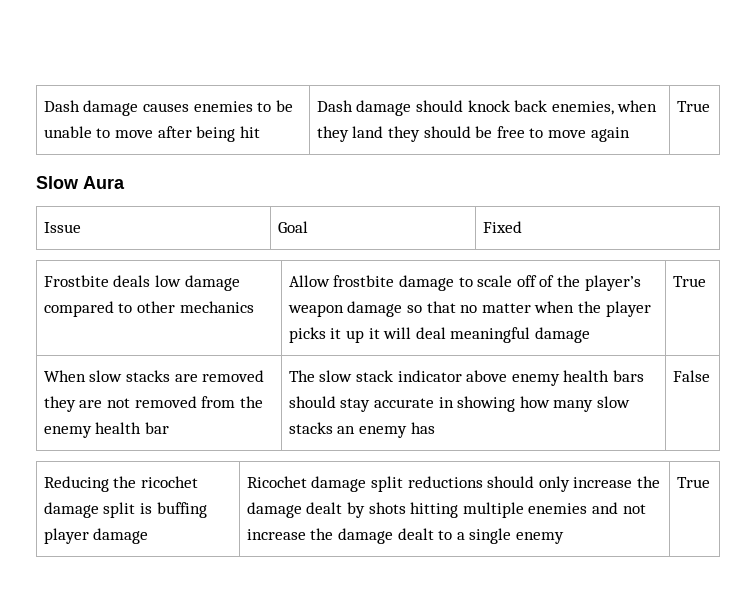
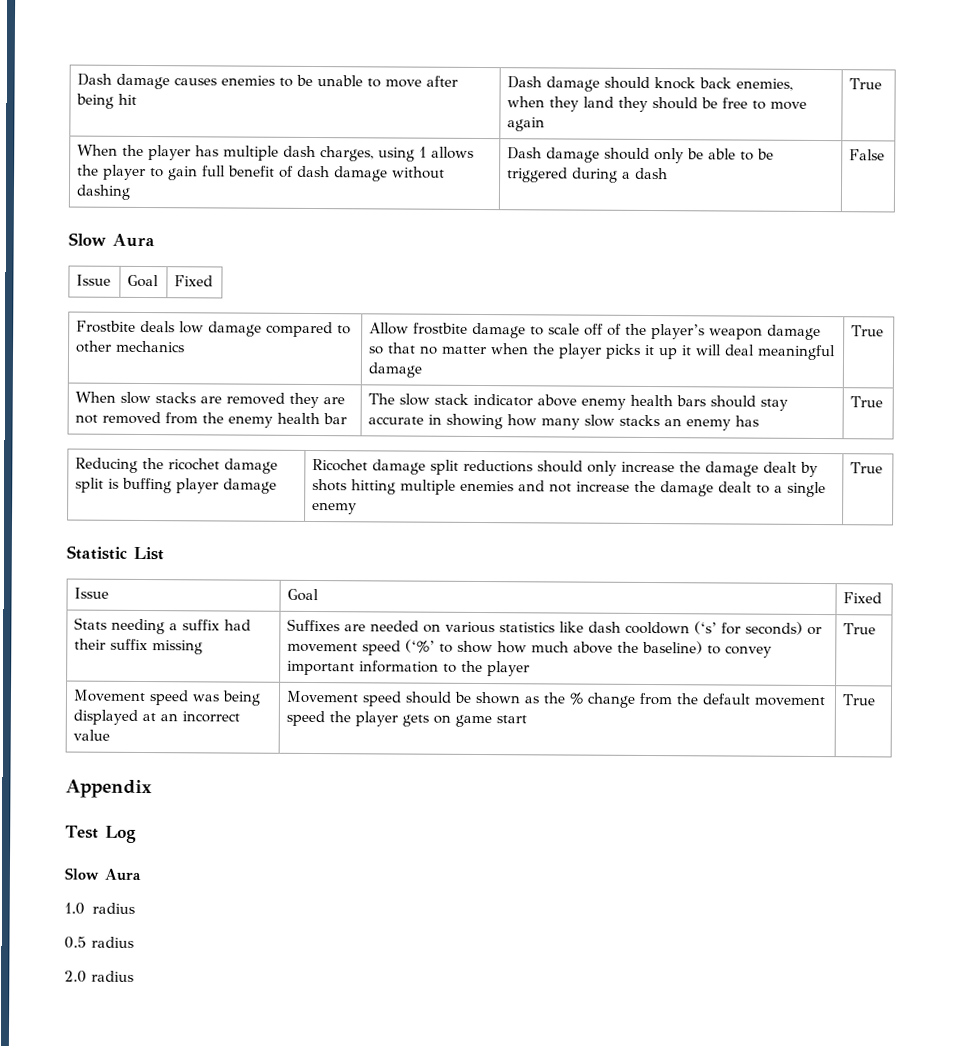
+ When the player has multiple dash charges, using 1 allows the player to gain full benefit of dash damage without dashing | Dash damage should only be able to be triggered during a dash | False
- When slow stacks are removed they are not removed from the enemy health bar | The slow stack indicator above enemy health bars should stay accurate in showing how many slow stacks an enemy has | False
+ When slow stacks are removed they are not removed from the enemy health bar | The slow stack indicator above enemy health bars should stay accurate in showing how many slow stacks an enemy has | True
+ Statistic List
+ Issue | Goal | Fixed
+ Stats needing a suffix had their suffix missing | Suffixes are needed on various statistics like dash cooldown (‘s’ for seconds) or movement speed (‘%’ to show how much above the baseline) to convey important information to the player | True
+ Movement speed was being displayed at an incorrect value | Movement speed should be shown as the % change from the default movement speed the player gets on game start | True
+ Appendix
+ Test Log
+ Slow Aura
+ 1.0 radius
+ 0.5 radius
+ 2.0 radius

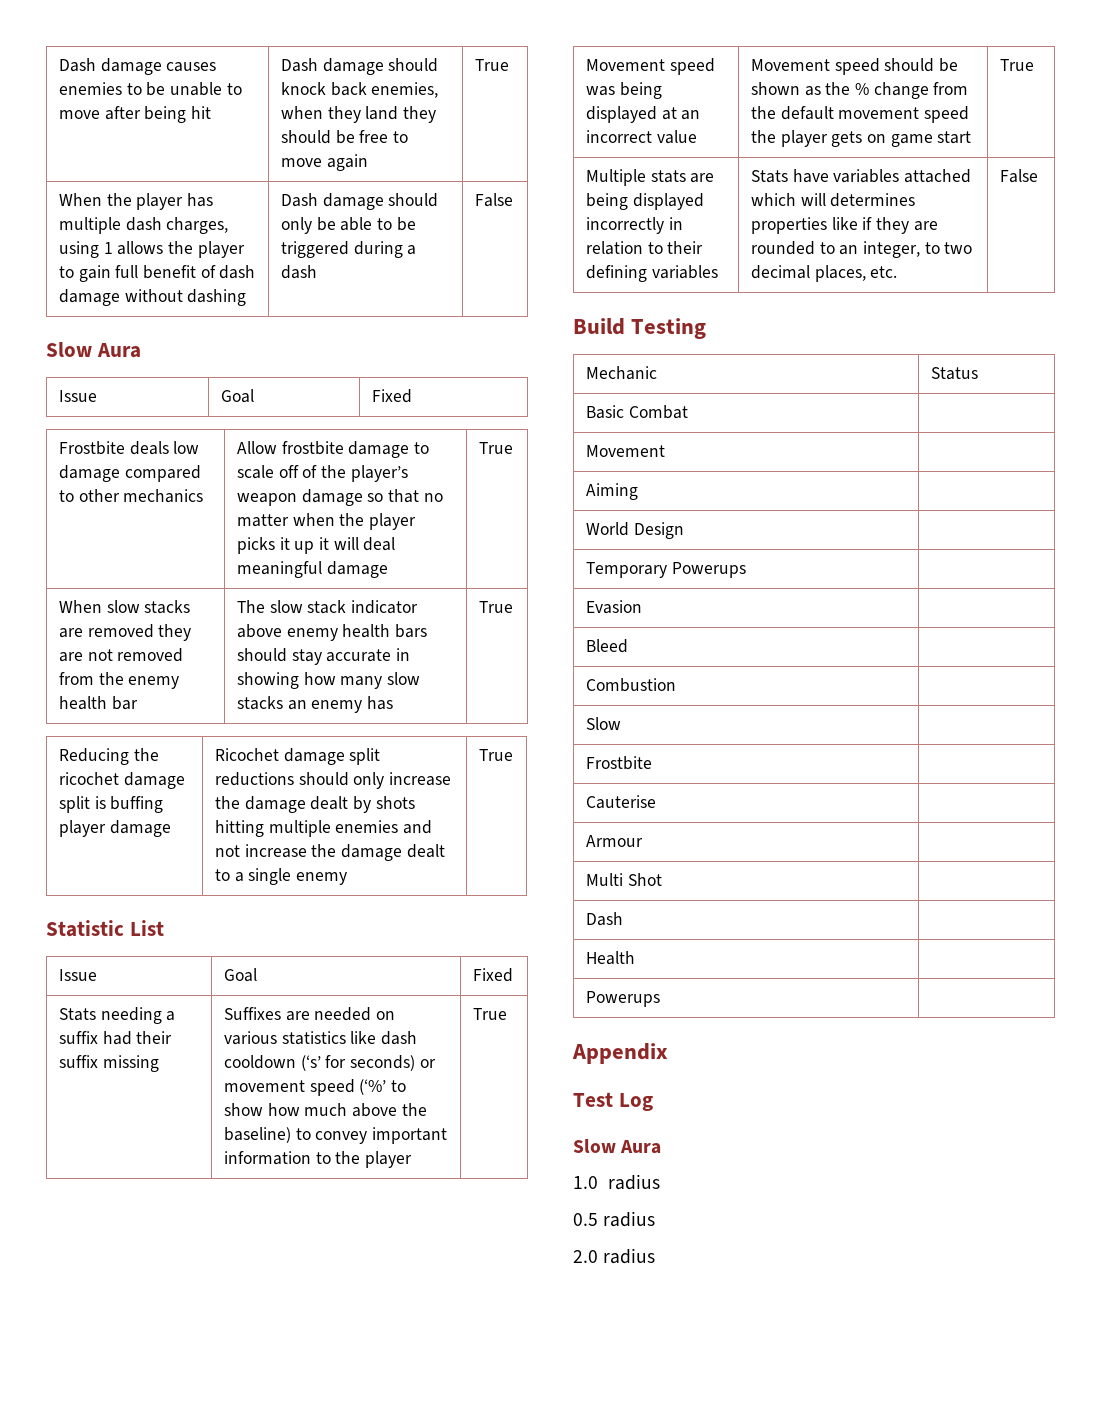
+ Multiple stats are being displayed incorrectly in relation to their defining variables | Stats have variables attached which will determines properties like if they are rounded to an integer, to two decimal places, etc. | False
+ Build Testing
+ Mechanic | Status
+ Basic Combat |
+ Movement |
+ Aiming |
+ World Design |
+ Temporary Powerups |
+ Evasion |
+ Bleed |
+ Combustion |
+ Slow |
+ Frostbite |
+ Cauterise |
+ Armour |
+ Multi Shot |
+ Dash |
+ Health |
+ Powerups |

